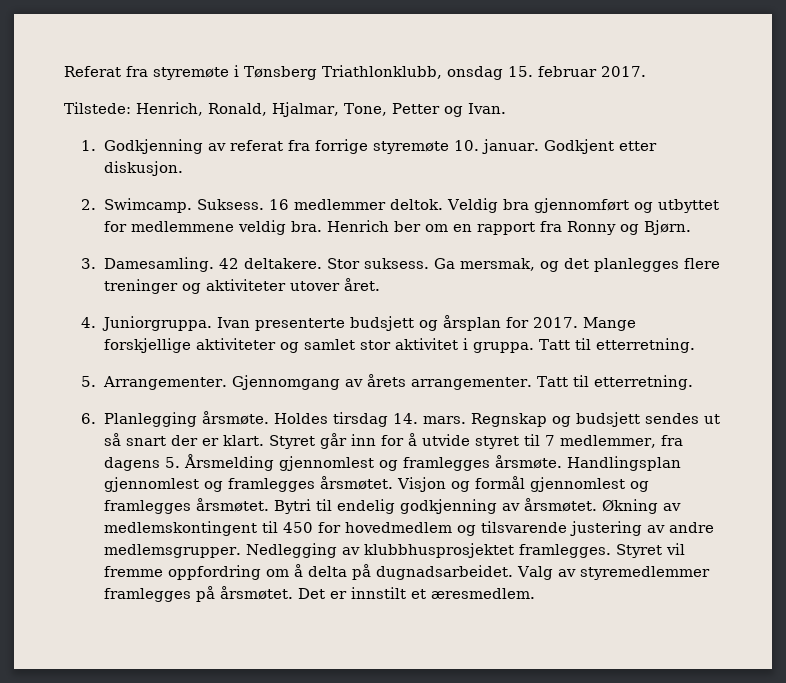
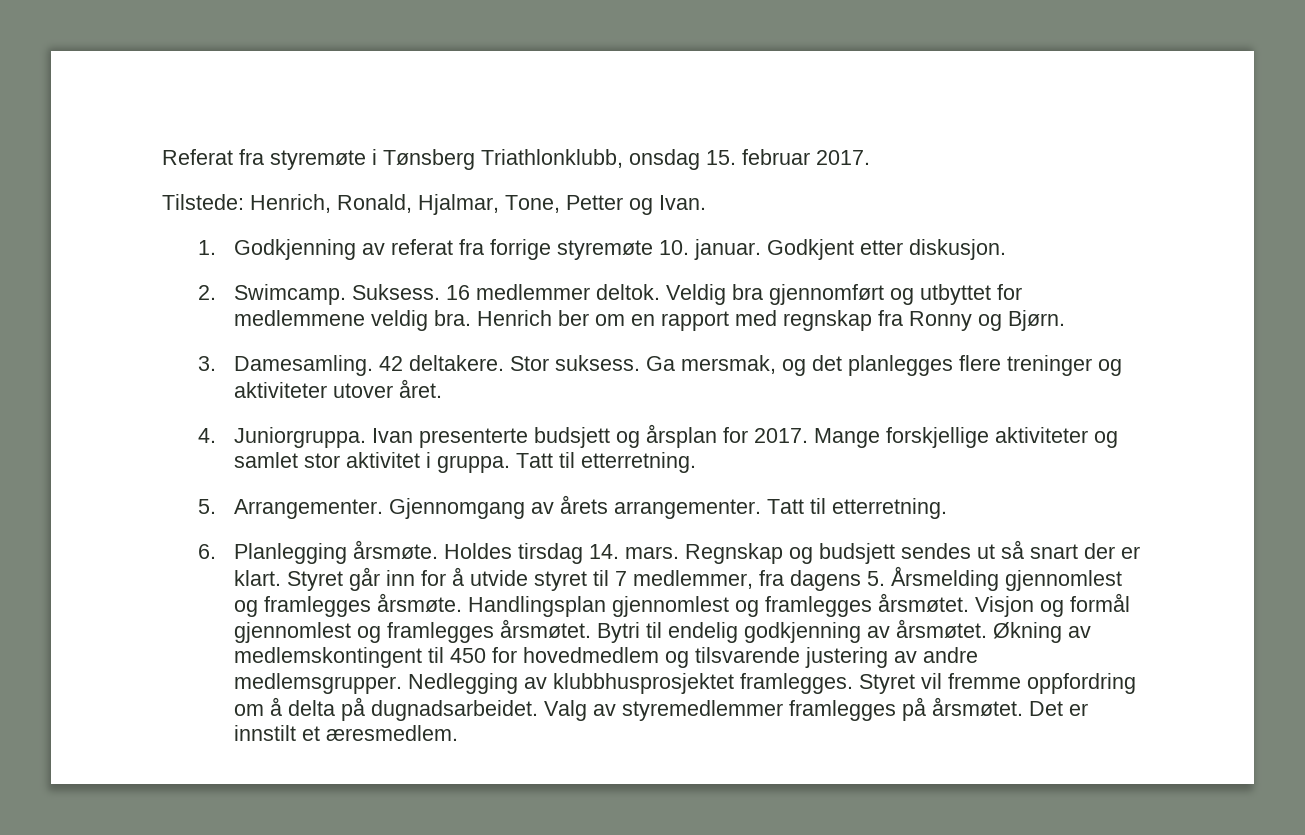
- Henrich ber om en rapport fra Ronny og Bjørn.
+ Henrich ber om en rapport med regnskap fra Ronny og Bjørn.

